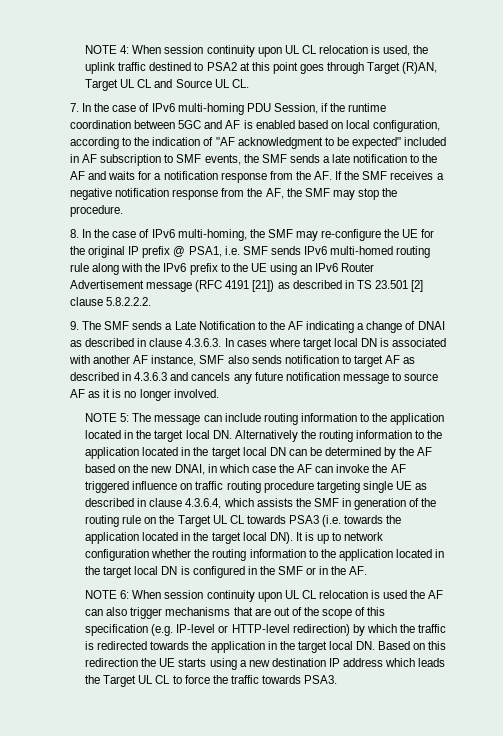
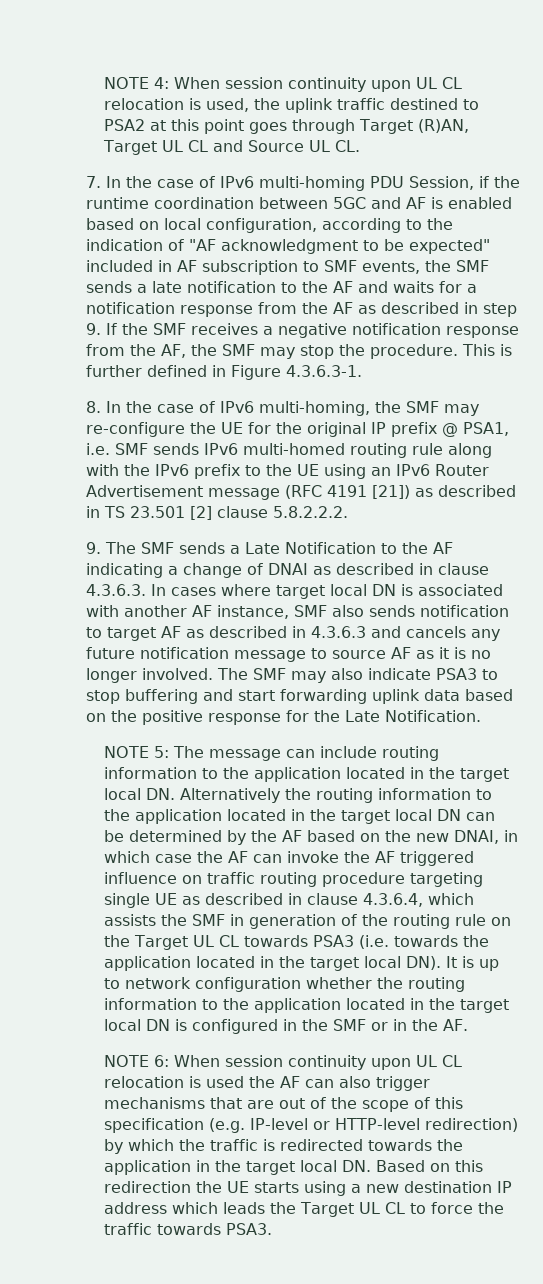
- 7. In the case of IPv6 multi-homing PDU Session, if the runtime coordination between 5GC and AF is enabled based on local configuration, according to the indication of "AF acknowledgment to be expected" included in AF subscription to SMF events, the SMF sends a late notification to the AF and waits for a notification response from the AF. If the SMF receives a negative notification response from the AF, the SMF may stop the procedure.
+ 7. In the case of IPv6 multi-homing PDU Session, if the runtime coordination between 5GC and AF is enabled based on local configuration, according to the indication of "AF acknowledgment to be expected" included in AF subscription to SMF events, the SMF sends a late notification to the AF and waits for a notification response from the AF as described in step 9. If the SMF receives a negative notification response from the AF, the SMF may stop the procedure. This is further defined in Figure 4.3.6.3-1.
+ The SMF may also indicate PSA3 to stop buffering and start forwarding uplink data based on the positive response for the Late Notification.

